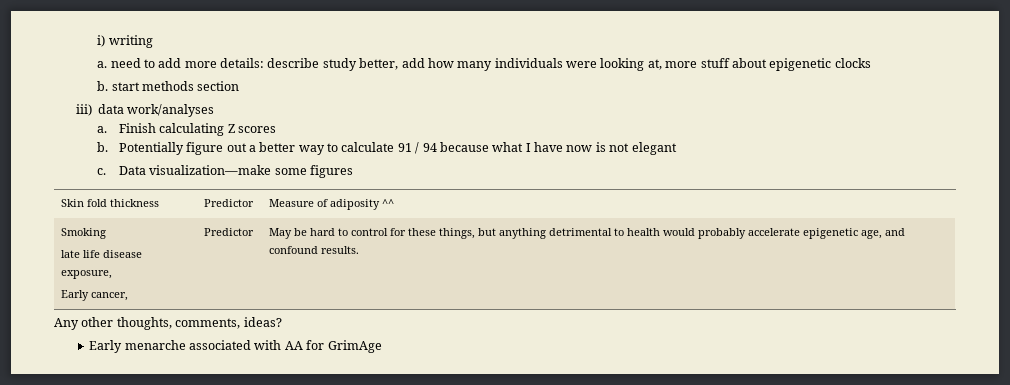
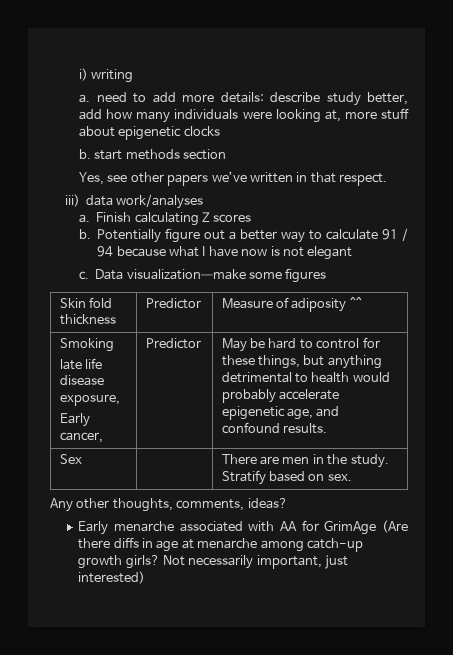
+ Yes, see other papers we’ve written in that respect.
+ Sex | | There are men in the study. Stratify based on sex.
- Early menarche associated with AA for GrimAge
+ Early menarche associated with AA for GrimAge (Are there diffs in age at menarche among catch-up growth girls? Not necessarily important, just interested)

